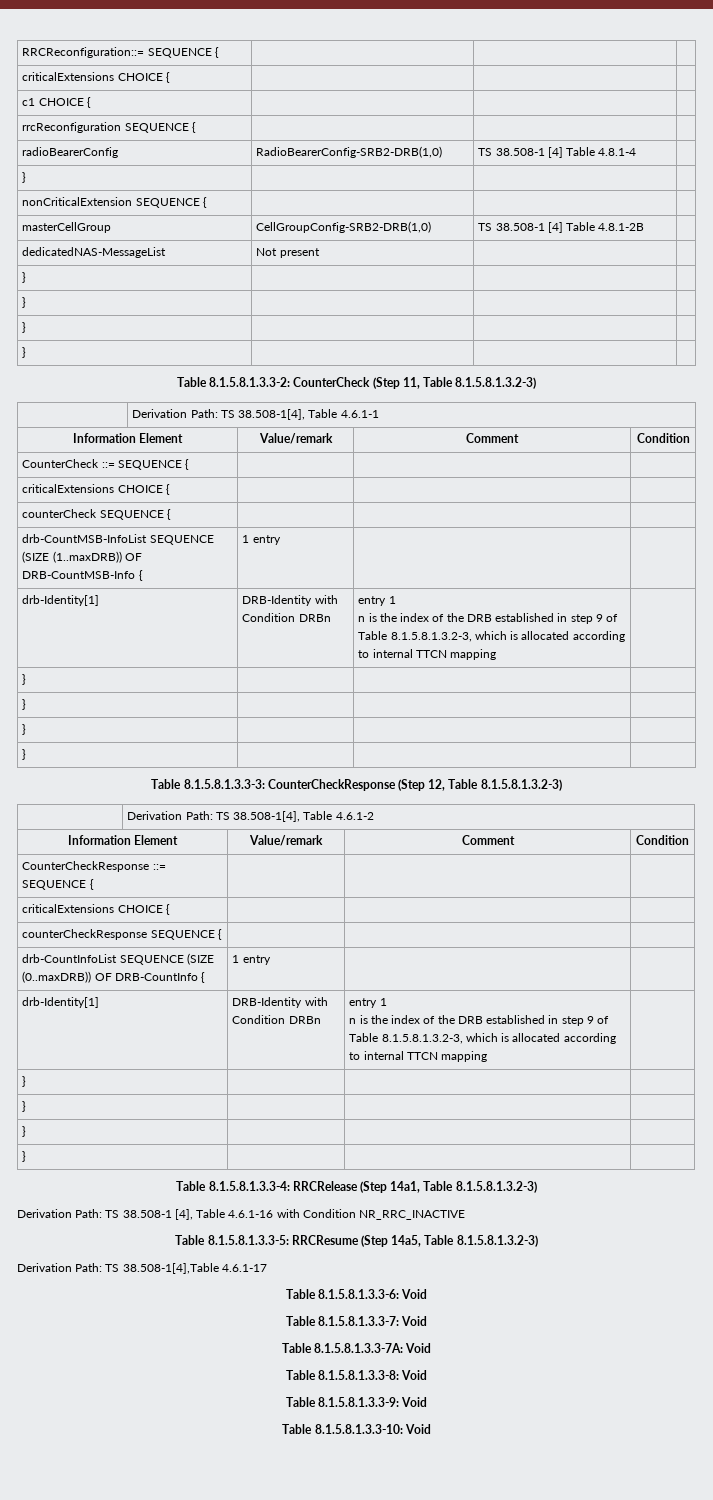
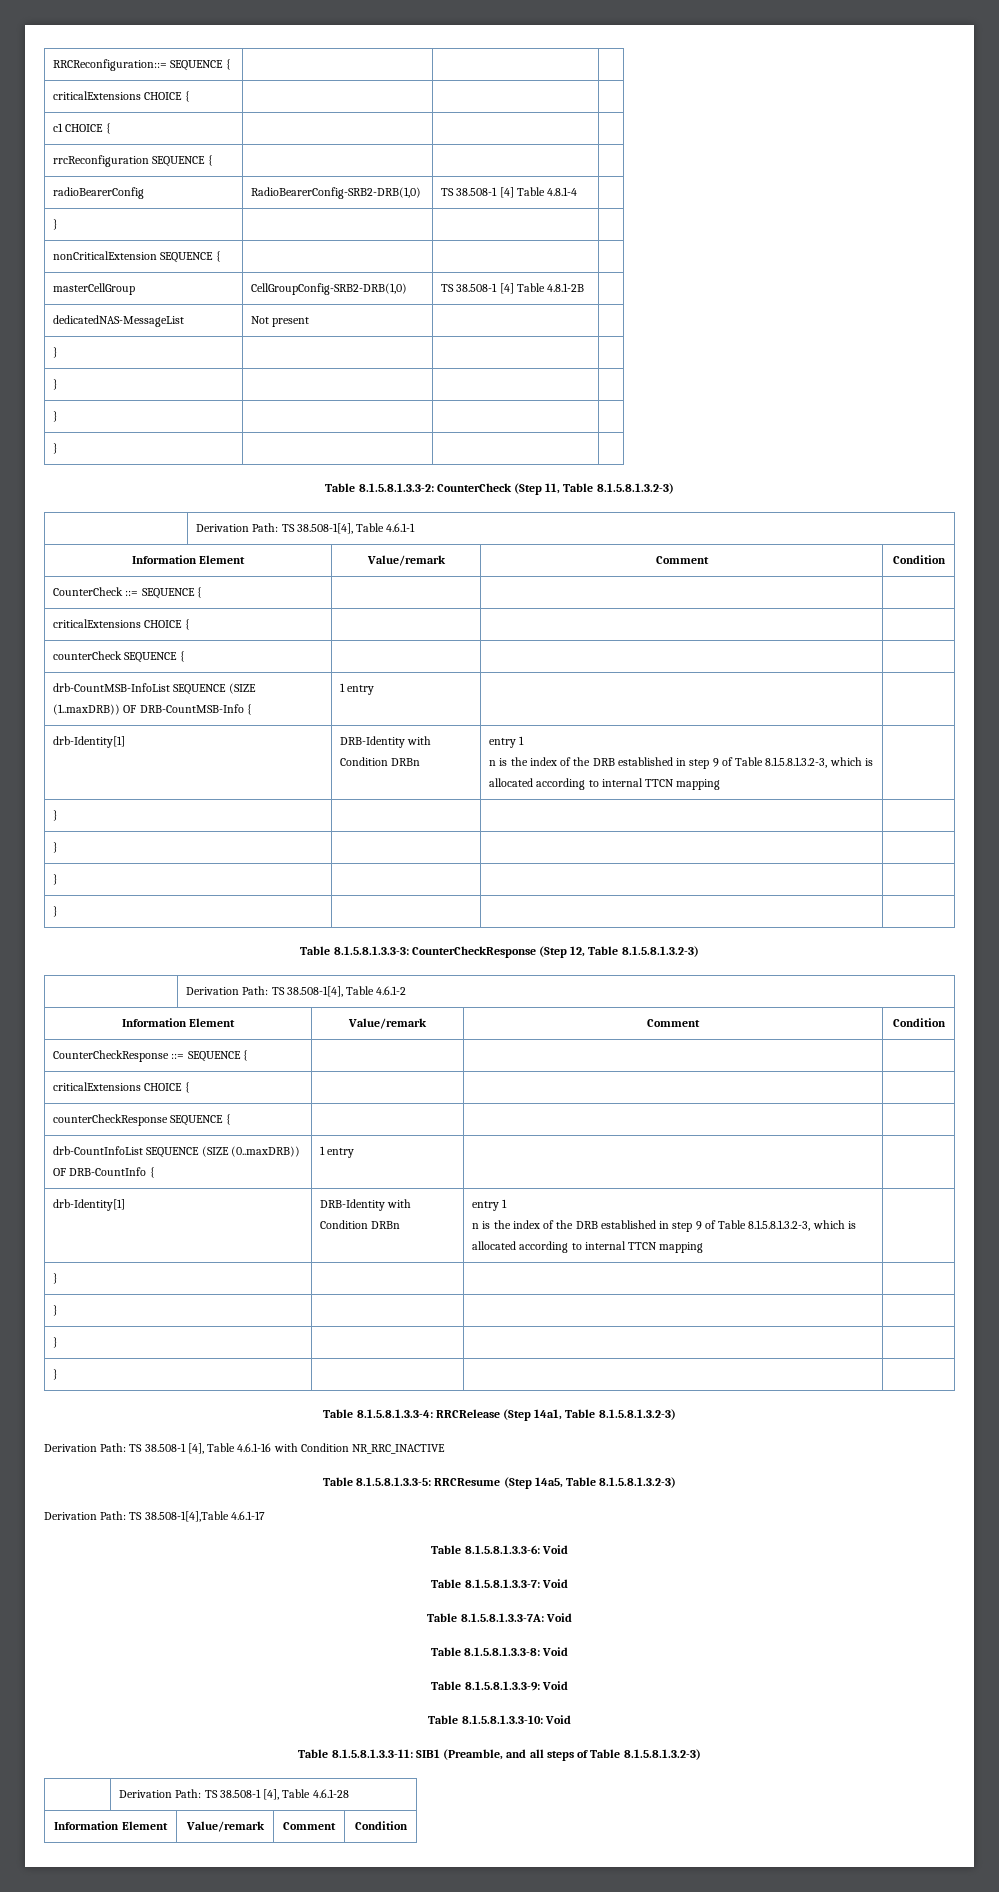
+ Table 8.1.5.8.1.3.3-11: SIB1 (Preamble, and all steps of Table 8.1.5.8.1.3.2-3)
+ | Derivation Path: TS 38.508-1 [4], Table 4.6.1-28
+ Information Element | Value/remark | Comment | Condition

